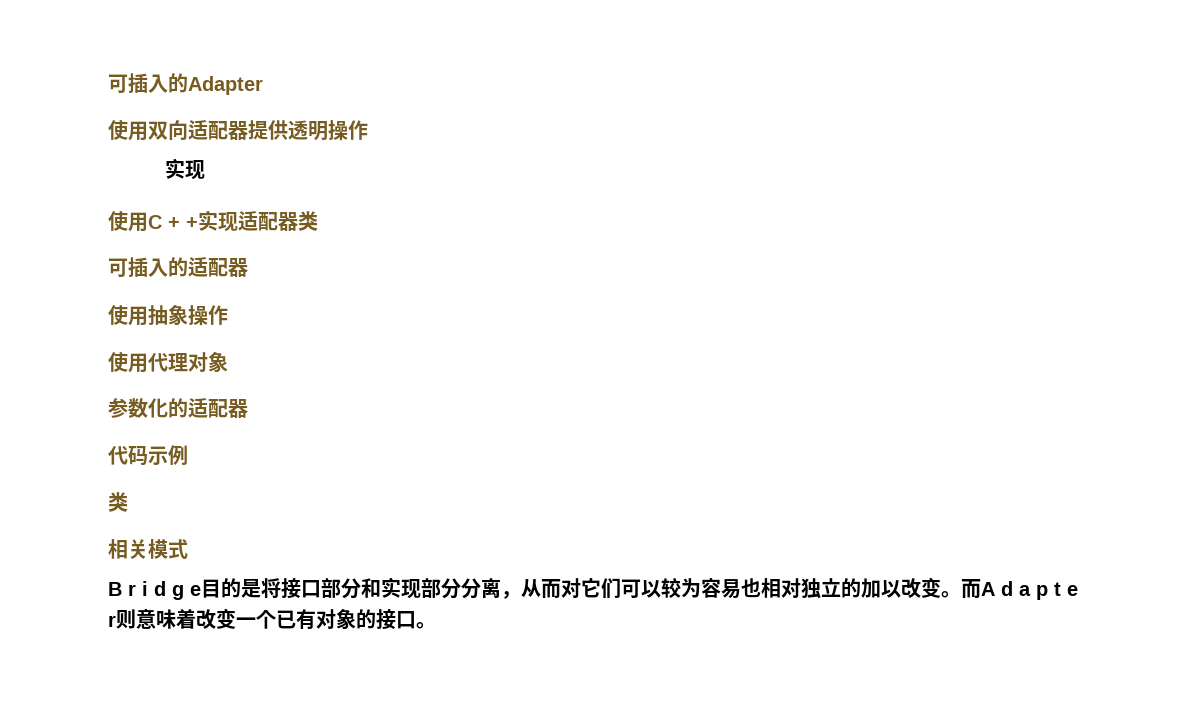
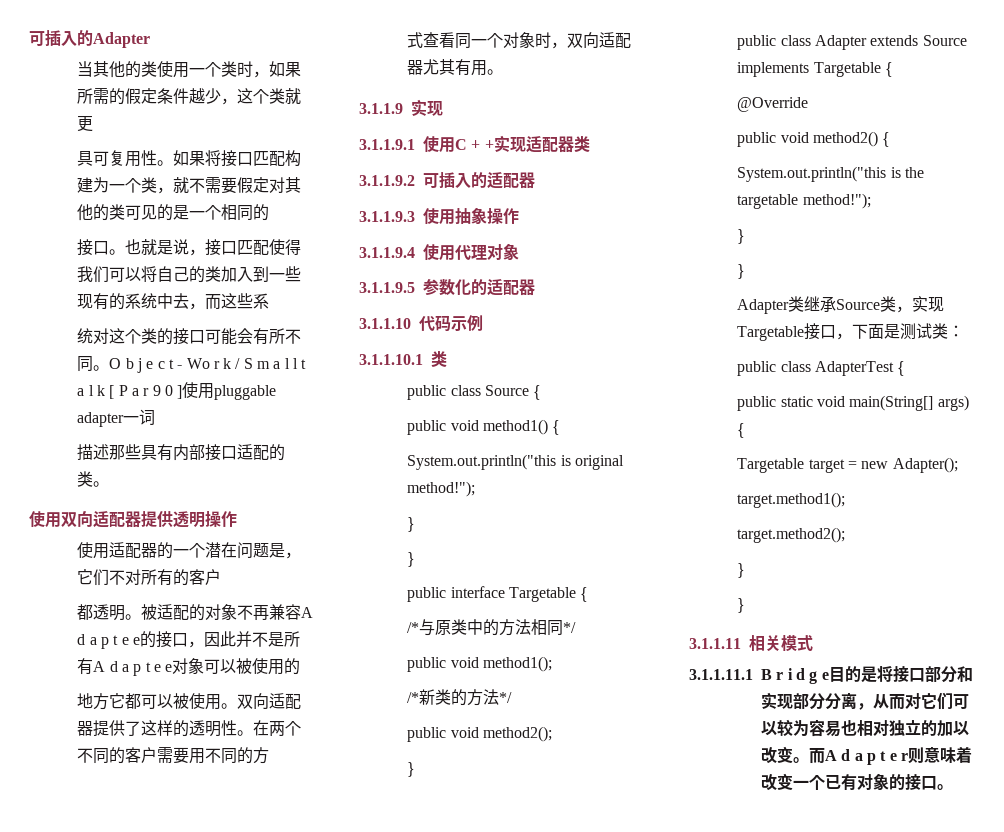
+ 当其他的类使用一个类时，如果所需的假定条件越少，这个类就更
+ 具可复用性。如果将接口匹配构建为一个类，就不需要假定对其他的类可见的是一个相同的
+ 接口。也就是说，接口匹配使得我们可以将自己的类加入到一些现有的系统中去，而这些系
+ 统对这个类的接口可能会有所不同。O b j e c t - Wo r k / S m a l l t a l k [ P a r 9 0 ]使用pluggable adapter一词
+ 描述那些具有内部接口适配的类。
  使用双向适配器提供透明操作
- 实现
+ 使用适配器的一个潜在问题是，它们不对所有的客户
+ 都透明。被适配的对象不再兼容A d a p t e e的接口，因此并不是所有A d a p t e e对象可以被使用的
+ 地方它都可以被使用。双向适配器提供了这样的透明性。在两个不同的客户需要用不同的方
+ 式查看同一个对象时，双向适配器尤其有用。
+ 3.1.1.9实现
- 使用C + +实现适配器类
+ 3.1.1.9.1使用C + +实现适配器类
- 可插入的适配器
+ 3.1.1.9.2可插入的适配器
- 使用抽象操作
+ 3.1.1.9.3使用抽象操作
- 使用代理对象
+ 3.1.1.9.4使用代理对象
- 参数化的适配器
+ 3.1.1.9.5参数化的适配器
- 代码示例
- 类
- 相关模式
+ 3.1.1.10代码示例
+ 3.1.1.10.1类
+ public class Source {
+ public void method1() {
+ System.out.println("this is original method!");
+ }
+ }
+ public interface Targetable {
+ /*与原类中的方法相同*/
+ public void method1();
+ /*新类的方法*/
+ public void method2();
+ }
+ public class Adapter extends Source implements Targetable {
+ @Override
+ public void method2() {
+ System.out.println("this is the targetable method!");
+ }
+ }
+ Adapter类继承Source类，实现Targetable接口，下面是测试类：
+ public class AdapterTest {
+ public static void main(String[] args) {
+ Targetable target = new Adapter();
+ target.method1();
+ target.method2();
+ }
+ }
+ 3.1.1.11相关模式
- B r i d g e目的是将接口部分和实现部分分离，从而对它们可以较为容易也相对独立的加以改变。
+ 3.1.1.11.1 B r i d g e目的是将接口部分和实现部分分离，从而对它们可以较为容易也相对独立的加以改变。

